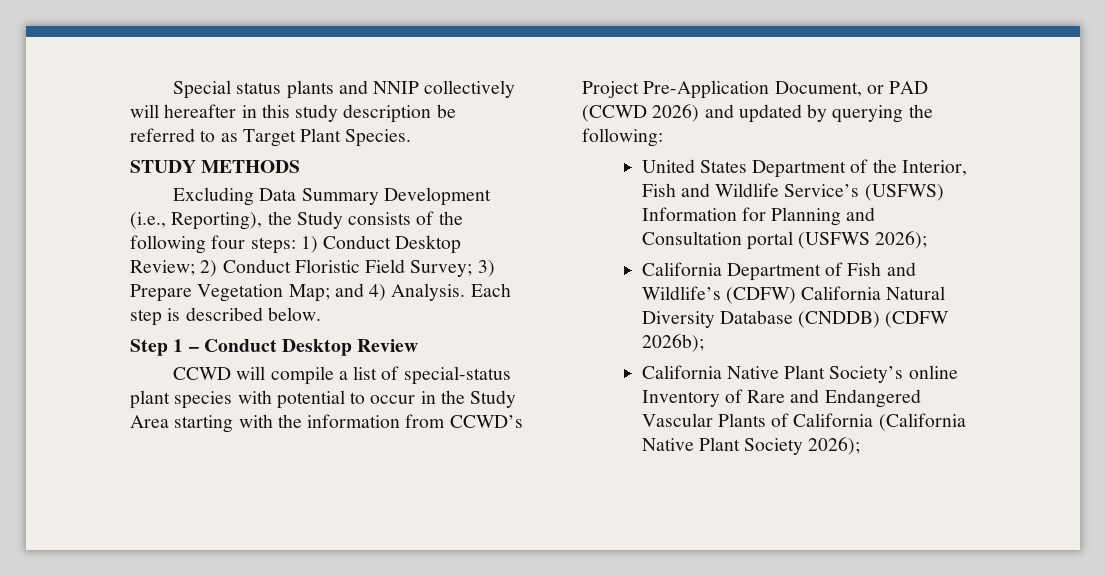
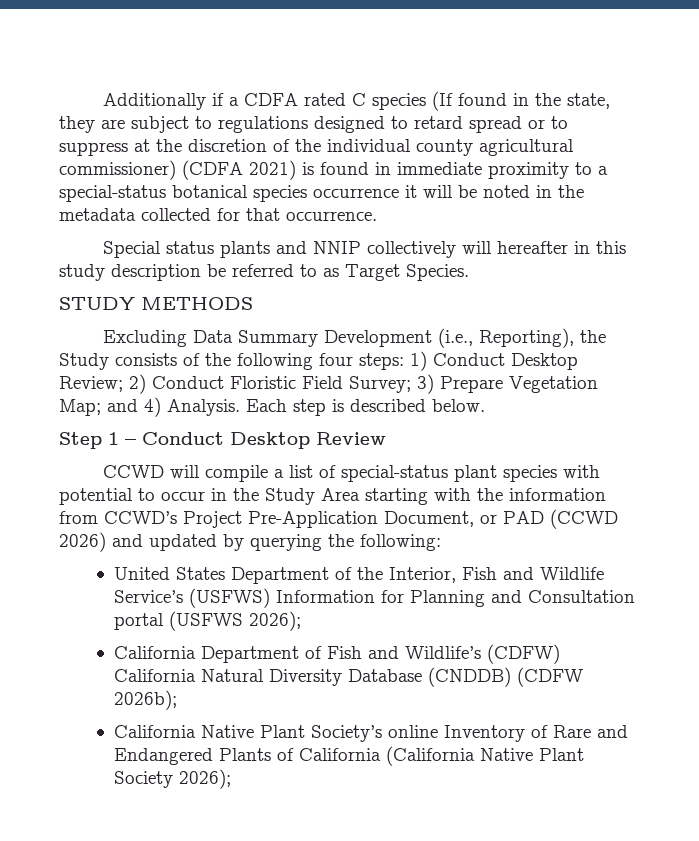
+ Additionally if a CDFA rated C species (If found in the state, they are subject to regulations designed to retard spread or to suppress at the discretion of the individual county agricultural commissioner) (CDFA 2021) is found in immediate proximity to a special-status botanical species occurrence it will be noted in the metadata collected for that occurrence.
- Special status plants and NNIP collectively will hereafter in this study description be referred to as Target Plant Species.
+ Special status plants and NNIP collectively will hereafter in this study description be referred to as Target Species.
- California Native Plant Society’s online Inventory of Rare and Endangered Vascular Plants of California (California Native Plant Society 2026);
+ California Native Plant Society’s online Inventory of Rare and Endangered Plants of California (California Native Plant Society 2026);

